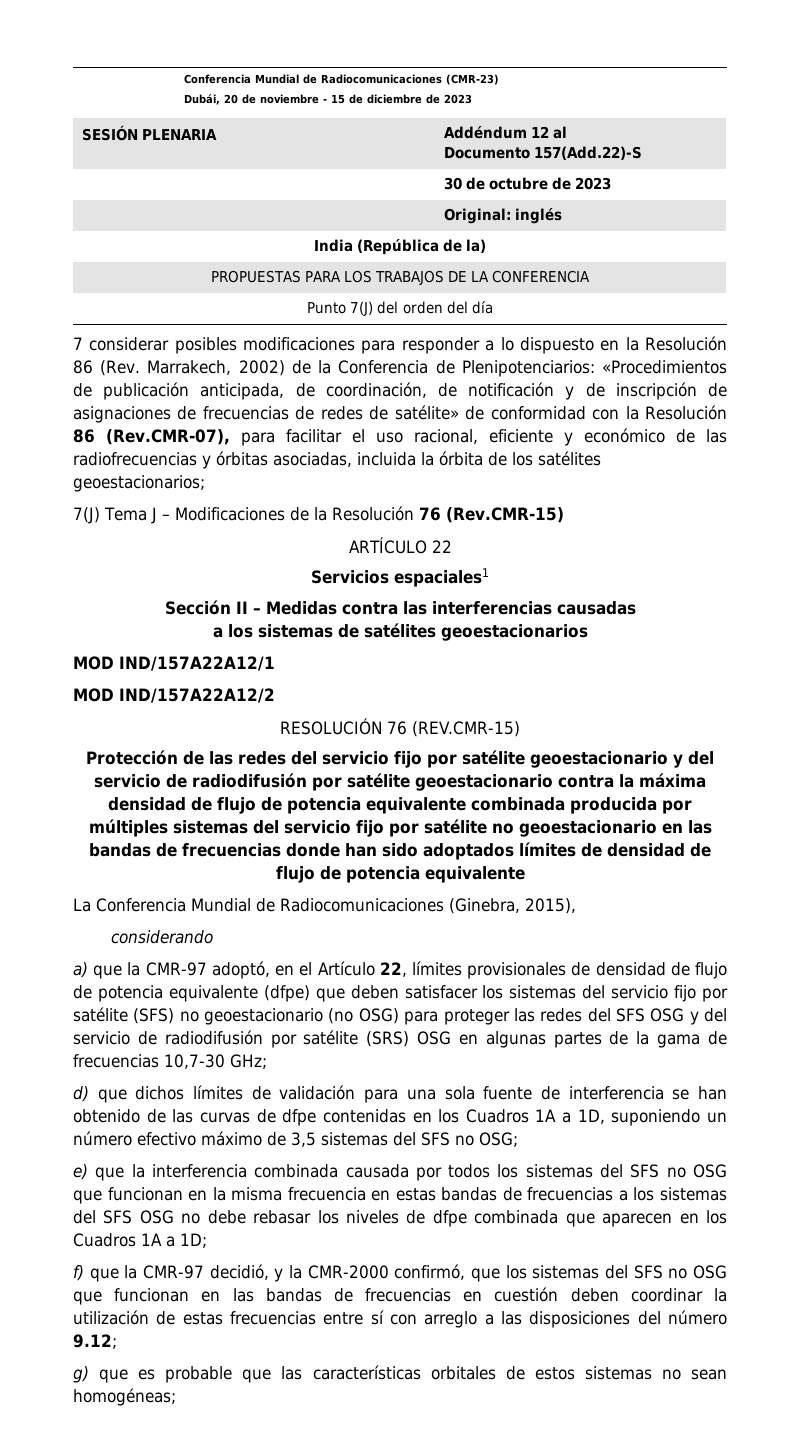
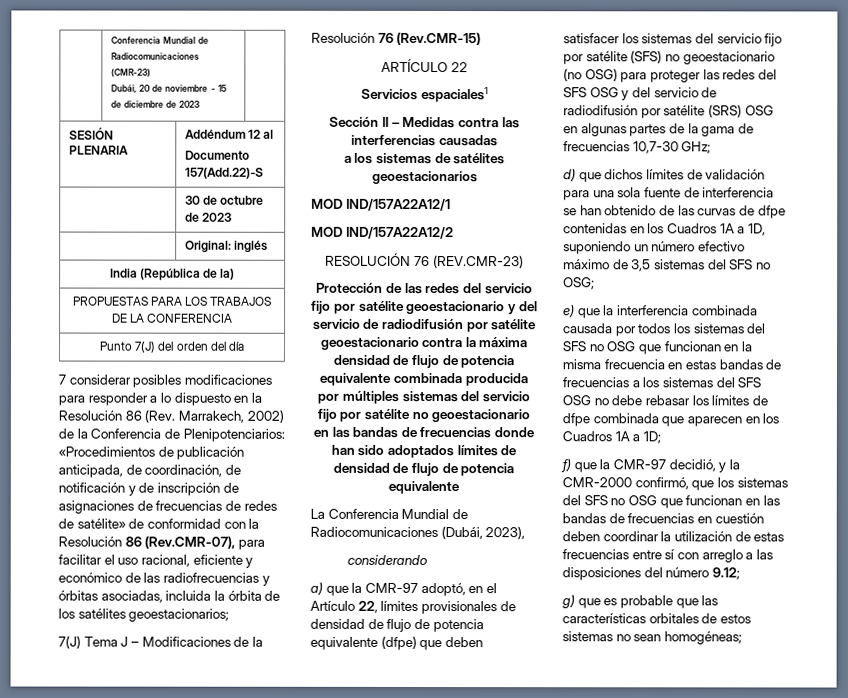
- RESOLUCIÓN 76 (REV.CMR-15)
+ RESOLUCIÓN 76 (REV.CMR-23)
- La Conferencia Mundial de Radiocomunicaciones (Ginebra, 2015),
+ La Conferencia Mundial de Radiocomunicaciones (Dubái, 2023),
- e) que la interferencia combinada causada por todos los sistemas del SFS no OSG que funcionan en la misma frecuencia en estas bandas de frecuencias a los sistemas del SFS OSG no debe rebasar los niveles de dfpe combinada que aparecen en los Cuadros 1A a 1D;
+ e) que la interferencia combinada causada por todos los sistemas del SFS no OSG que funcionan en la misma frecuencia en estas bandas de frecuencias a los sistemas del SFS OSG no debe rebasar los límites de dfpe combinada que aparecen en los Cuadros 1A a 1D;

